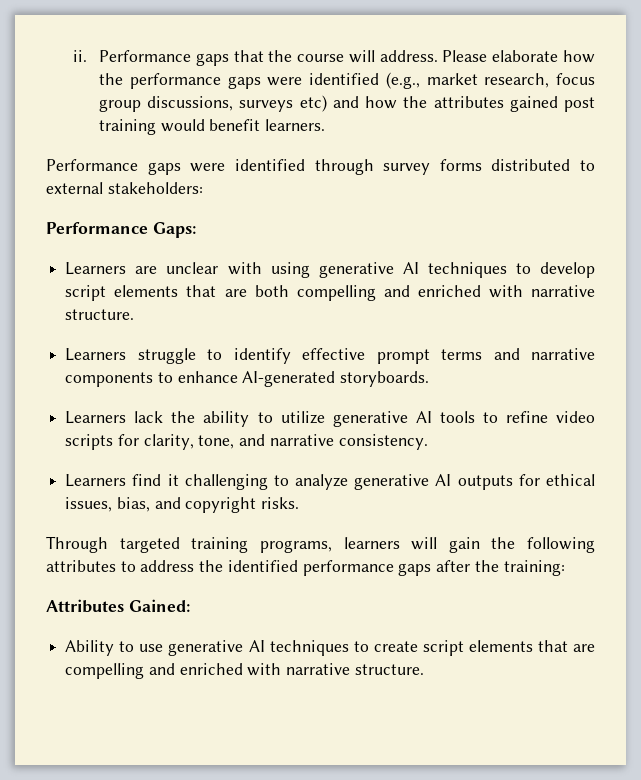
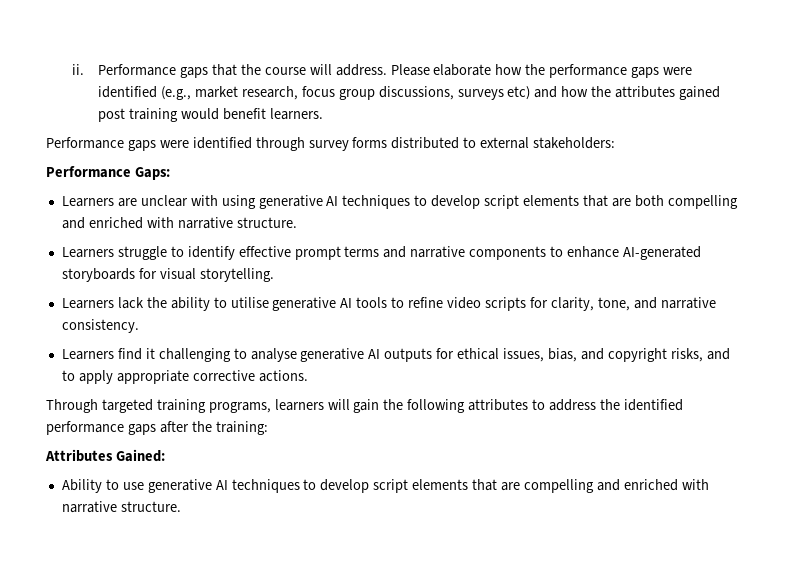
- Learners struggle to identify effective prompt terms and narrative components to enhance AI-generated storyboards.
+ Learners struggle to identify effective prompt terms and narrative components to enhance AI-generated storyboards for visual storytelling.
- Learners lack the ability to utilize generative AI tools to refine video scripts for clarity, tone, and narrative consistency.
+ Learners lack the ability to utilise generative AI tools to refine video scripts for clarity, tone, and narrative consistency.
- Learners find it challenging to analyze generative AI outputs for ethical issues, bias, and copyright risks.
+ Learners find it challenging to analyse generative AI outputs for ethical issues, bias, and copyright risks, and to apply appropriate corrective actions.
- Ability to use generative AI techniques to create script elements that are compelling and enriched with narrative structure.
+ Ability to use generative AI techniques to develop script elements that are compelling and enriched with narrative structure.

